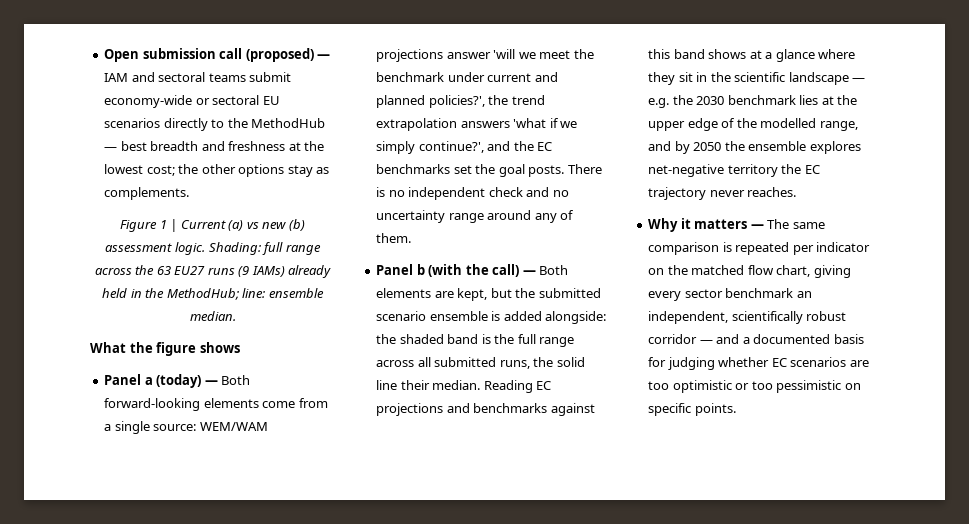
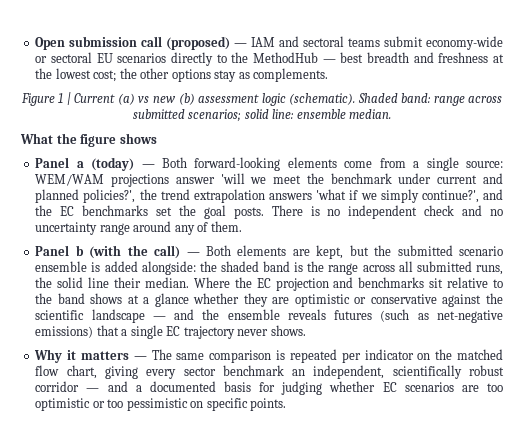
- Figure 1 | Current (a) vs new (b) assessment logic. Shading: full range across the 63 EU27 runs (9 IAMs) already held in the MethodHub; line: ensemble median.
+ Figure 1 | Current (a) vs new (b) assessment logic (schematic). Shaded band: range across submitted scenarios; solid line: ensemble median.
- Panel b (with the call) — Both elements are kept, but the submitted scenario ensemble is added alongside: the shaded band is the full range across all submitted runs, the solid line their median.
+ Panel b (with the call) — Both elements are kept, but the submitted scenario ensemble is added alongside: the shaded band is the range across all submitted runs, the solid line their median.
- Reading EC projections and benchmarks against this band shows at a glance where they sit in the scientific landscape — e.g. the 2030 benchmark lies at the upper edge of the modelled range, and by 2050 the ensemble explores net-negative territory the EC trajectory never reaches.
+ Where the EC projection and benchmarks sit relative to the band shows at a glance whether they are optimistic or conservative against the scientific landscape — and the ensemble reveals futures (such as net-negative emissions) that a single EC trajectory never shows.

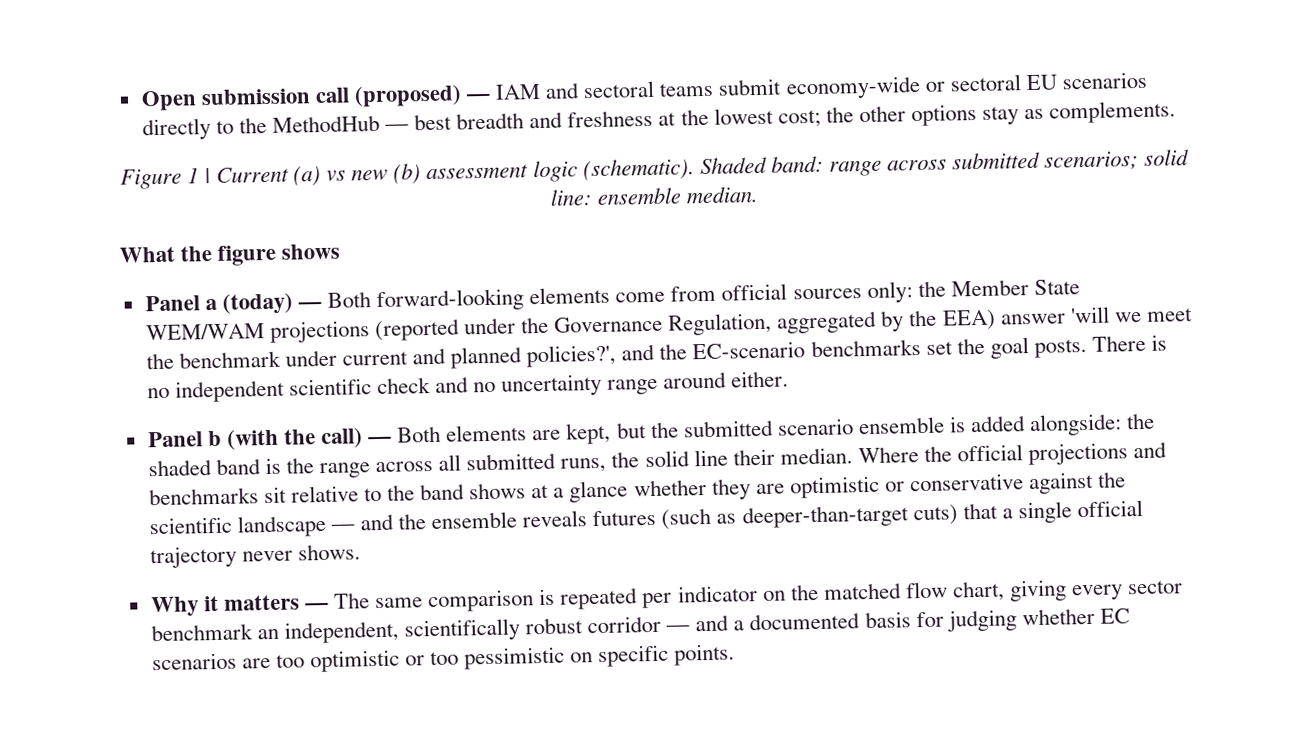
- Panel a (today) — Both forward-looking elements come from a single source: WEM/WAM projections answer 'will we meet the benchmark under current and planned policies?', the trend extrapolation answers 'what if we simply continue?', and the EC benchmarks set the goal posts.
+ Panel a (today) — Both forward-looking elements come from official sources only: the Member State WEM/WAM projections (reported under the Governance Regulation, aggregated by the EEA) answer 'will we meet the benchmark under current and planned policies?', and the EC-scenario benchmarks set the goal posts.
- There is no independent check and no uncertainty range around any of them.
+ There is no independent scientific check and no uncertainty range around either.
- Where the EC projection and benchmarks sit relative to the band shows at a glance whether they are optimistic or conservative against the scientific landscape — and the ensemble reveals futures (such as net-negative emissions) that a single EC trajectory never shows.
+ Where the official projections and benchmarks sit relative to the band shows at a glance whether they are optimistic or conservative against the scientific landscape — and the ensemble reveals futures (such as deeper-than-target cuts) that a single official trajectory never shows.

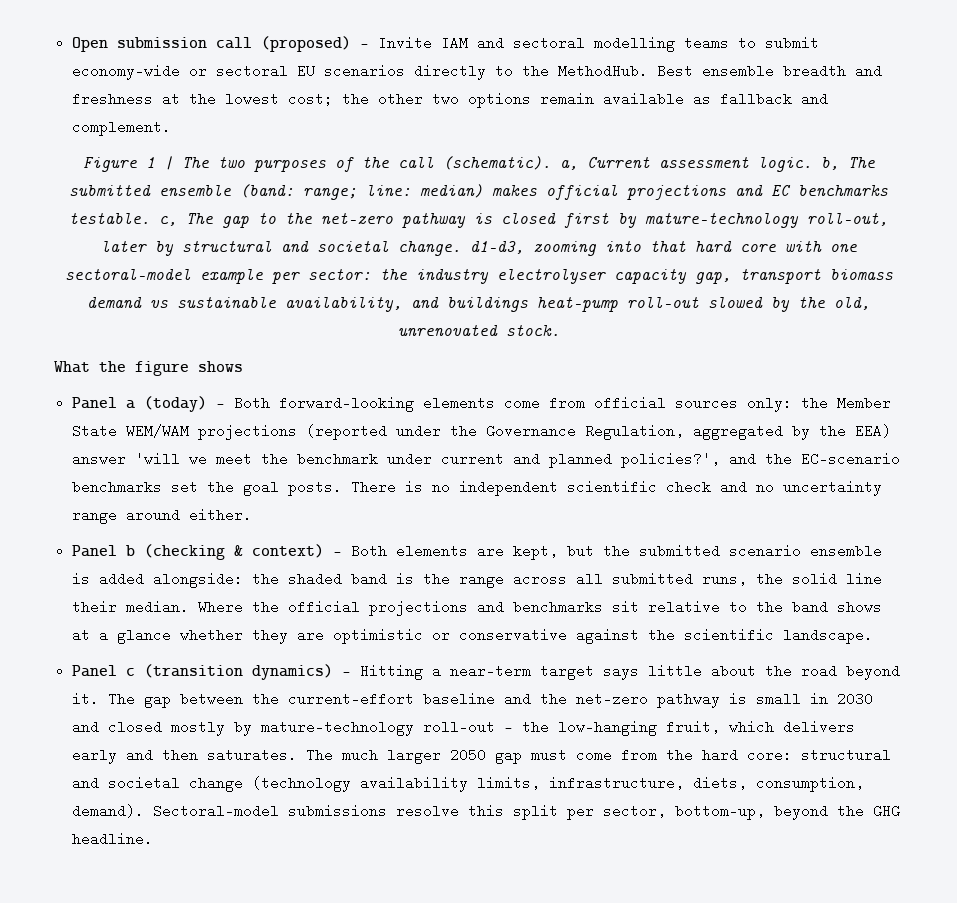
- Open submission call (proposed) — IAM and sectoral teams submit economy-wide or sectoral EU scenarios directly to the MethodHub — best breadth and freshness at the lowest cost; the other options stay as complements.
- Figure 1 | Current (a) vs new (b) assessment logic (schematic). Shaded band: range across submitted scenarios; solid line: ensemble median.
+ Open submission call (proposed) — Invite IAM and sectoral modelling teams to submit economy-wide or sectoral EU scenarios directly to the MethodHub. Best ensemble breadth and freshness at the lowest cost; the other two options remain available as fallback and complement.
+ Figure 1 | The two purposes of the call (schematic). a, Current assessment logic. b, The submitted ensemble (band: range; line: median) makes official projections and EC benchmarks testable. c, The gap to the net-zero pathway is closed first by mature-technology roll-out, later by structural and societal change. d1–d3, zooming into that hard core with one sectoral-model example per sector: the industry electrolyser capacity gap, transport biomass demand vs sustainable availability, and buildings heat-pump roll-out slowed by the old, unrenovated stock.
- Panel b (with the call) — Both elements are kept, but the submitted scenario ensemble is added alongside: the shaded band is the range across all submitted runs, the solid line their median.
+ Panel b (checking & context) — Both elements are kept, but the submitted scenario ensemble is added alongside: the shaded band is the range across all submitted runs, the solid line their median.
- Where the official projections and benchmarks sit relative to the band shows at a glance whether they are optimistic or conservative against the scientific landscape — and the ensemble reveals futures (such as deeper-than-target cuts) that a single official trajectory never shows.
- Why it matters — The same comparison is repeated per indicator on the matched flow chart, giving every sector benchmark an independent, scientifically robust corridor — and a documented basis for judging whether EC scenarios are too optimistic or too pessimistic on specific points.
+ Where the official projections and benchmarks sit relative to the band shows at a glance whether they are optimistic or conservative against the scientific landscape.
+ Panel c (transition dynamics) — Hitting a near-term target says little about the road beyond it. The gap between the current-effort baseline and the net-zero pathway is small in 2030 and closed mostly by mature-technology roll-out — the low-hanging fruit, which delivers early and then saturates. The much larger 2050 gap must come from the hard core: structural and societal change (technology availability limits, infrastructure, diets, consumption, demand). Sectoral-model submissions resolve this split per sector, bottom-up, beyond the GHG headline.

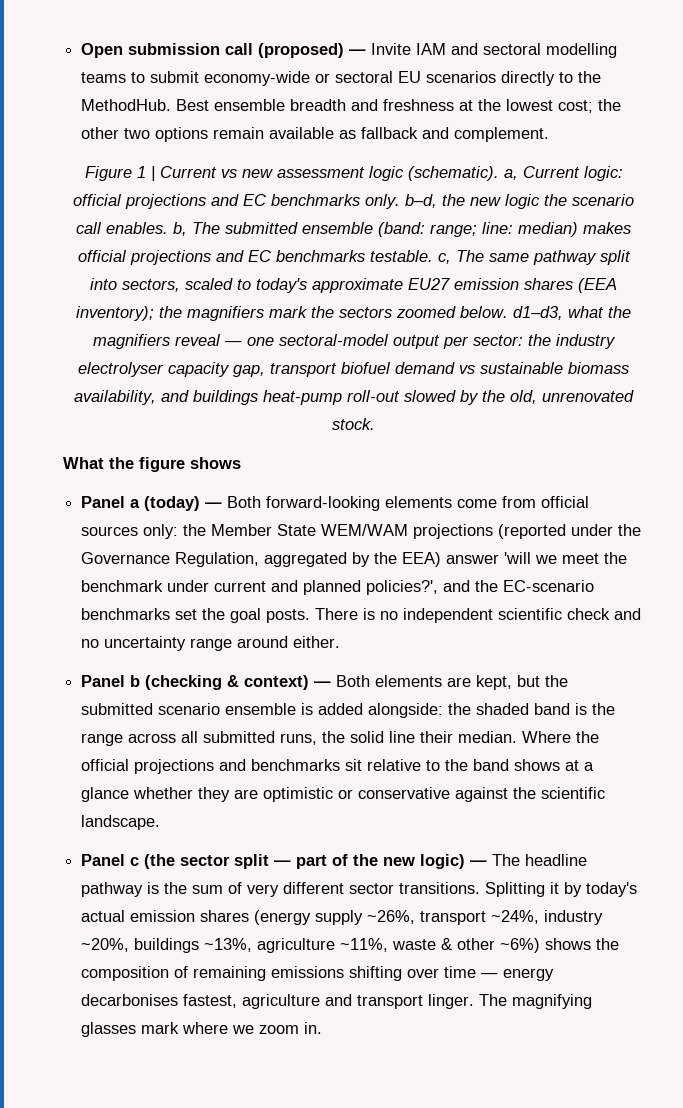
- Figure 1 | The two purposes of the call (schematic). a, Current assessment logic. b, The submitted ensemble (band: range; line: median) makes official projections and EC benchmarks testable. c, The gap to the net-zero pathway is closed first by mature-technology roll-out, later by structural and societal change. d1–d3, zooming into that hard core with one sectoral-model example per sector: the industry electrolyser capacity gap, transport biomass demand vs sustainable availability, and buildings heat-pump roll-out slowed by the old, unrenovated stock.
+ Figure 1 | Current vs new assessment logic (schematic). a, Current logic: official projections and EC benchmarks only. b–d, the new logic the scenario call enables. b, The submitted ensemble (band: range; line: median) makes official projections and EC benchmarks testable. c, The same pathway split into sectors, scaled to today's approximate EU27 emission shares (EEA inventory); the magnifiers mark the sectors zoomed below. d1–d3, what the magnifiers reveal — one sectoral-model output per sector: the industry electrolyser capacity gap, transport biofuel demand vs sustainable biomass availability, and buildings heat-pump roll-out slowed by the old, unrenovated stock.
- Panel c (transition dynamics) — Hitting a near-term target says little about the road beyond it. The gap between the current-effort baseline and the net-zero pathway is small in 2030 and closed mostly by mature-technology roll-out — the low-hanging fruit, which delivers early and then saturates. The much larger 2050 gap must come from the hard core: structural and societal change (technology availability limits, infrastructure, diets, consumption, demand). Sectoral-model submissions resolve this split per sector, bottom-up, beyond the GHG headline.
+ Panel c (the sector split — part of the new logic) — The headline pathway is the sum of very different sector transitions. Splitting it by today's actual emission shares (energy supply ~26%, transport ~24%, industry ~20%, buildings ~13%, agriculture ~11%, waste & other ~6%) shows the composition of remaining emissions shifting over time — energy decarbonises fastest, agriculture and transport linger. The magnifying glasses mark where we zoom in.

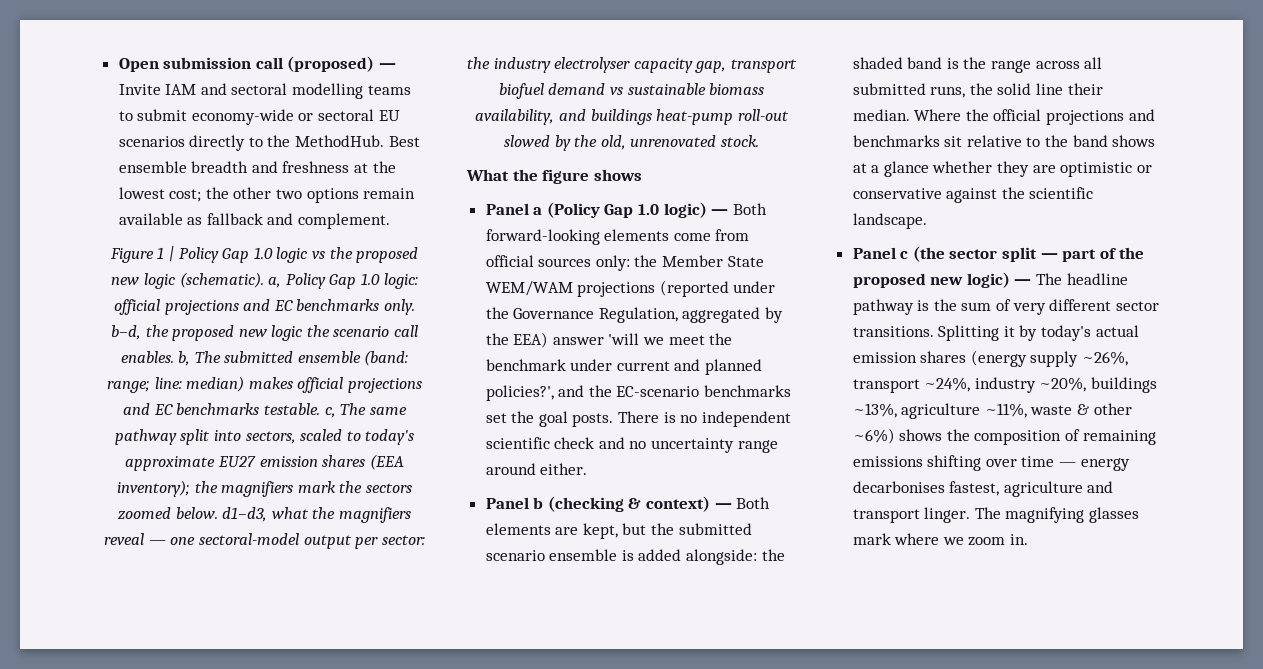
- Figure 1 | Current vs new assessment logic (schematic). a, Current logic:
+ Figure 1 | Policy Gap 1.0 logic vs the proposed new logic (schematic). a, Policy Gap 1.0 logic:
- official projections and EC benchmarks only. b–d, the new logic the scenario call enables. b, The submitted ensemble (band:
+ official projections and EC benchmarks only. b–d, the proposed new logic the scenario call enables. b, The submitted ensemble (band:
- Panel a (today) — Both forward-looking elements come from official sources only: the Member State WEM/WAM projections (reported under the Governance Regulation, aggregated by the EEA) answer 'will we meet the benchmark under current and planned policies?', and the EC-scenario benchmarks set the goal posts.
+ Panel a (Policy Gap 1.0 logic) — Both forward-looking elements come from official sources only: the Member State WEM/WAM projections (reported under the Governance Regulation, aggregated by the EEA) answer 'will we meet the benchmark under current and planned policies?', and the EC-scenario benchmarks set the goal posts.
- Panel c (the sector split — part of the new logic) — The headline pathway is the sum of very different sector transitions.
+ Panel c (the sector split — part of the proposed new logic) — The headline pathway is the sum of very different sector transitions.

